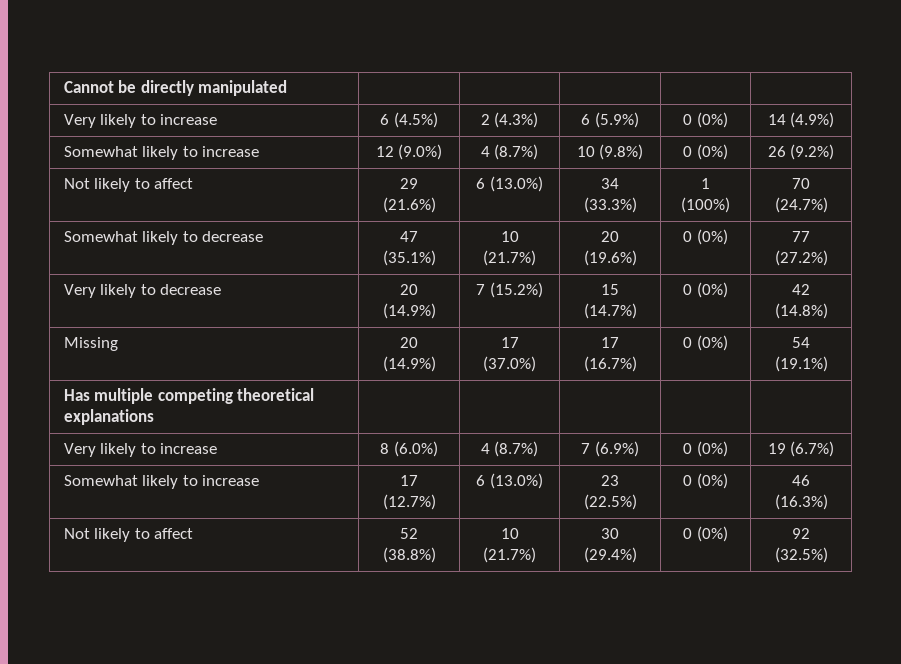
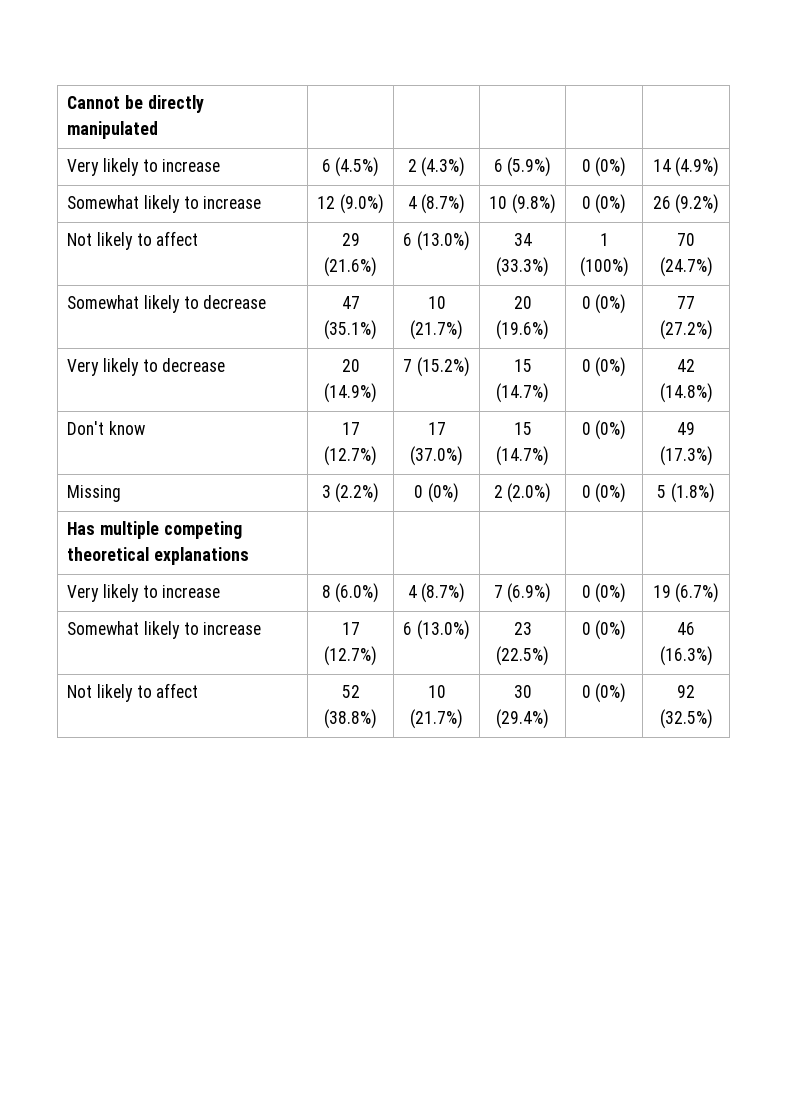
- Missing | 20 (14.9%) | 17 (37.0%) | 17 (16.7%) | 0 (0%) | 54 (19.1%)
+ Don't know | 17 (12.7%) | 17 (37.0%) | 15 (14.7%) | 0 (0%) | 49 (17.3%)
+ Missing | 3 (2.2%) | 0 (0%) | 2 (2.0%) | 0 (0%) | 5 (1.8%)

